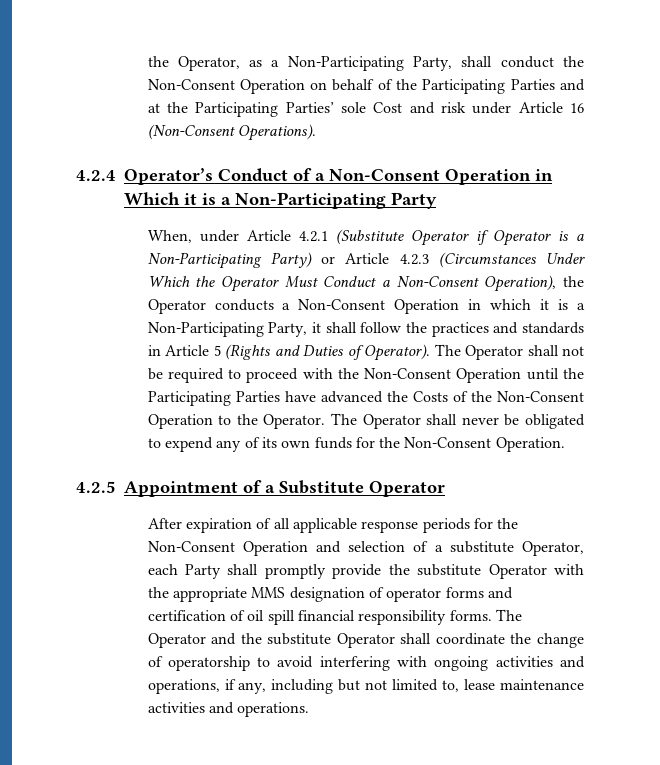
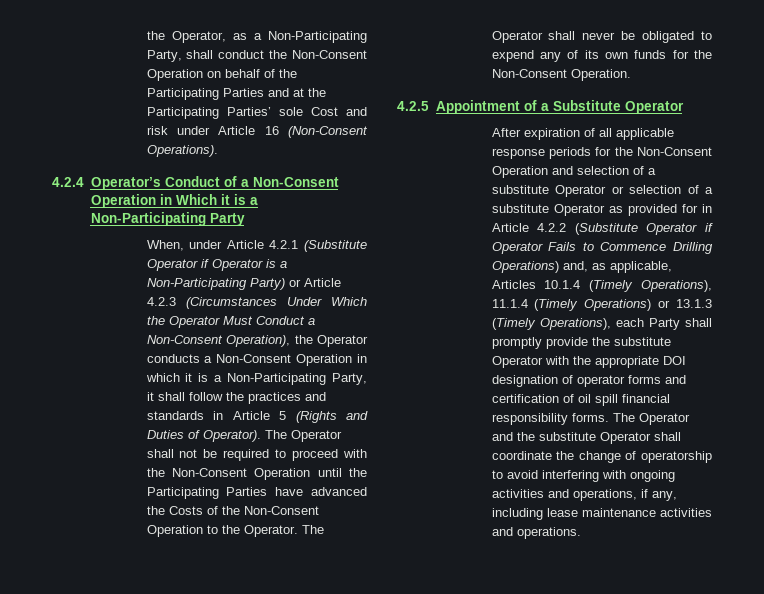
- After expiration of all applicable response periods for the Non-Consent Operation and selection of a substitute Operator, each Party shall promptly provide the substitute Operator with the appropriate MMS designation of operator forms and certification of oil spill financial responsibility forms.
+ After expiration of all applicable response periods for the Non-Consent Operation and selection of a substitute Operator or selection of a substitute Operator as provided for in Article 4.2.2 (Substitute Operator if Operator Fails to Commence Drilling Operations) and, as applicable, Articles 10.1.4 (Timely Operations), 11.1.4 (Timely Operations) or 13.1.3 (Timely Operations), each Party shall promptly provide the substitute Operator with the appropriate DOI designation of operator forms and certification of oil spill financial responsibility forms.
- The Operator and the substitute Operator shall coordinate the change of operatorship to avoid interfering with ongoing activities and operations, if any, including but not limited to, lease maintenance activities and operations.
+ The Operator and the substitute Operator shall coordinate the change of operatorship to avoid interfering with ongoing activities and operations, if any, including lease maintenance activities and operations.

